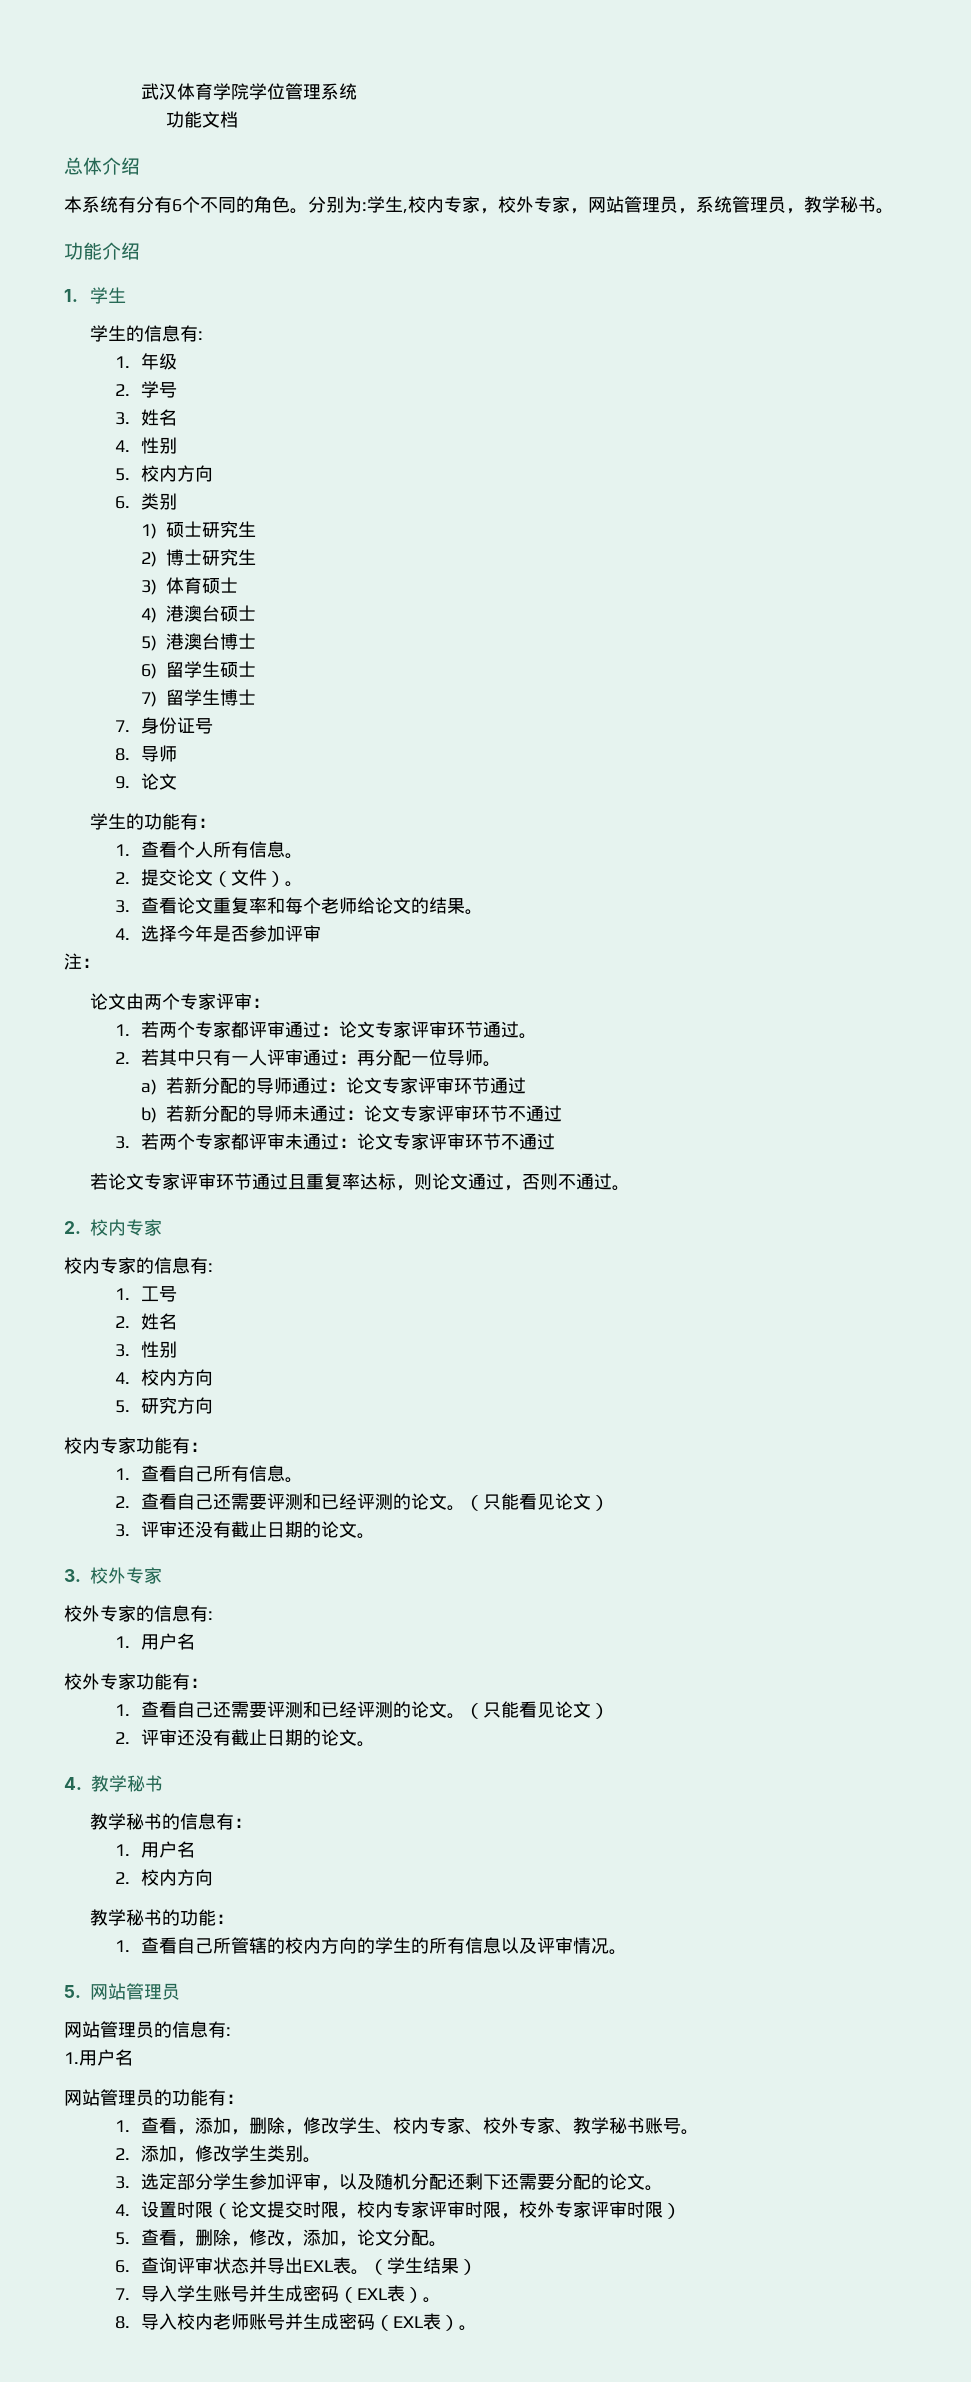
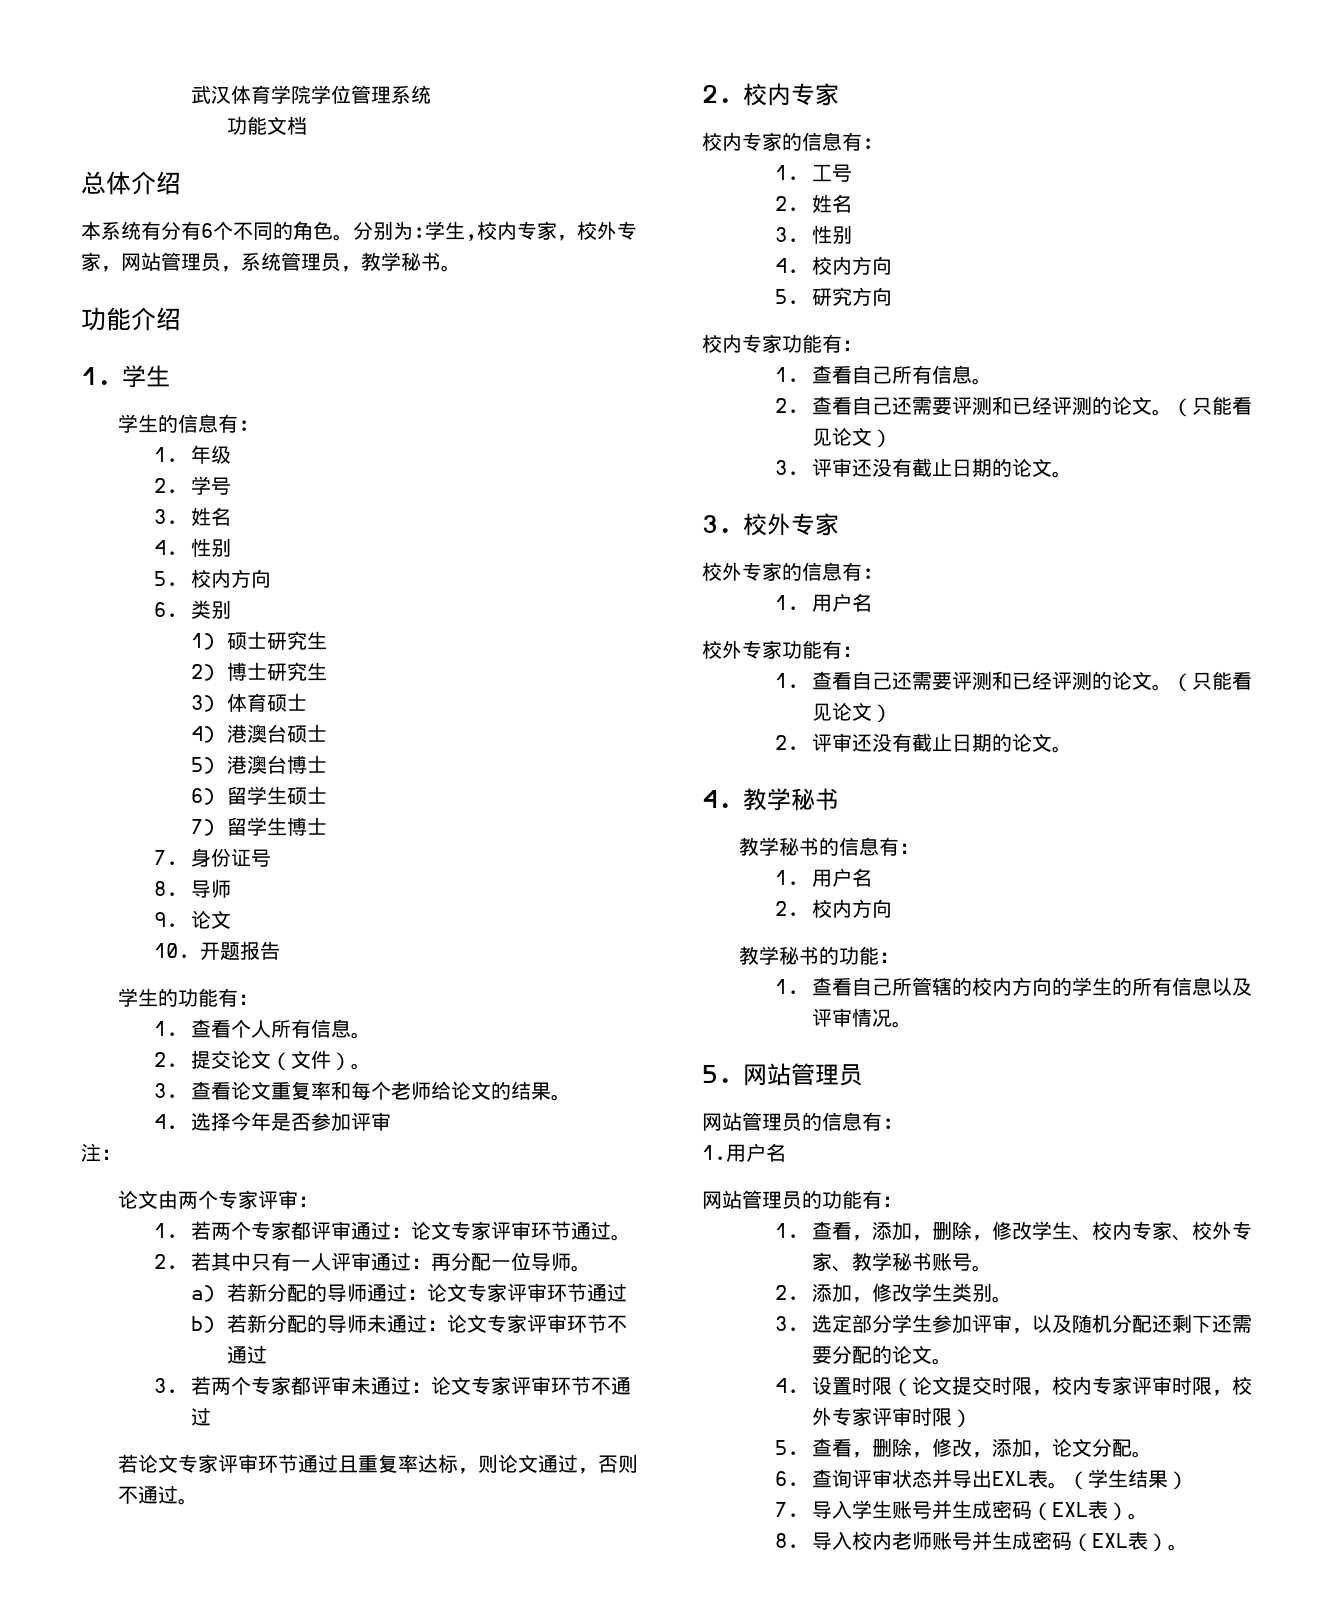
+ 10.开题报告

